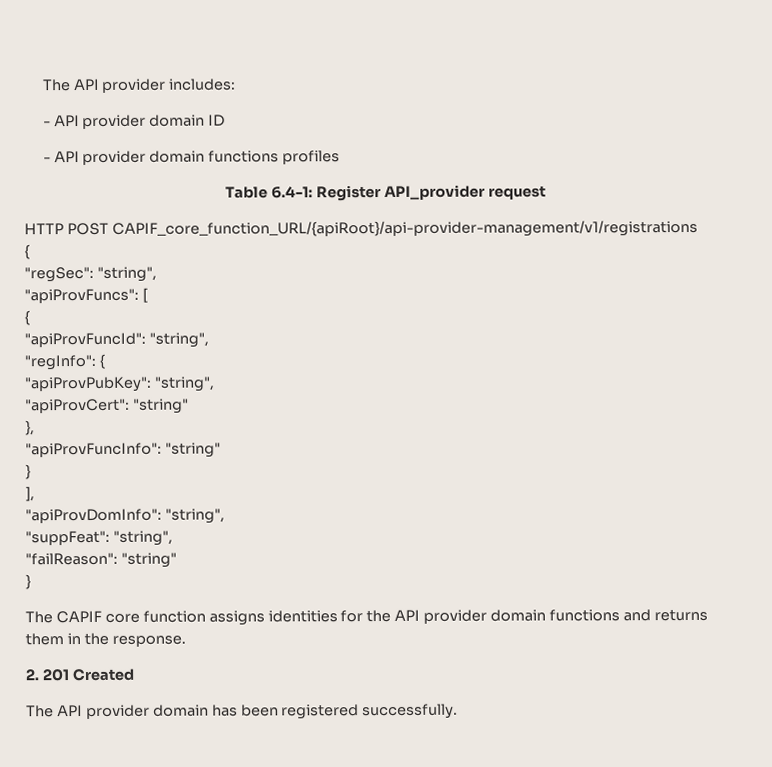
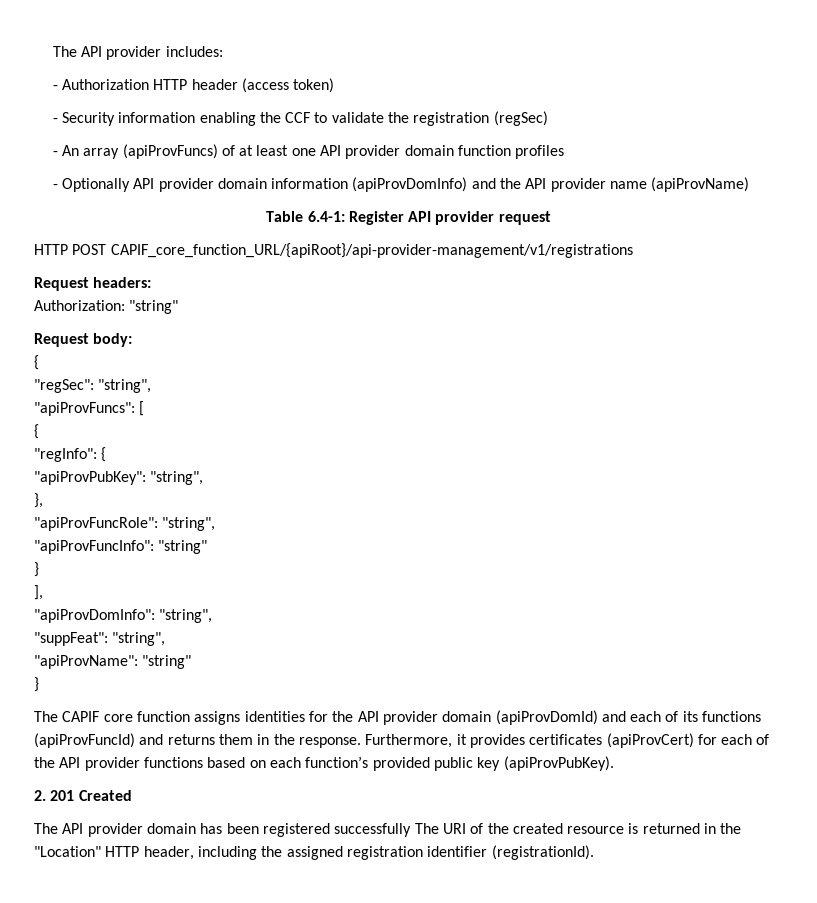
- - API provider domain ID
- - API provider domain functions profiles
+ - Authorization HTTP header (access token)
+ - Security information enabling the CCF to validate the registration (regSec)
+ - An array (apiProvFuncs) of at least one API provider domain function profiles
+ - Optionally API provider domain information (apiProvDomInfo) and the API provider name (apiProvName)
- Table 6.4-1: Register API_provider request
+ Table 6.4-1: Register API provider request
+ Request headers:
+ Authorization: "string"
+ Request body:
- "apiProvFuncId": "string",
- "apiProvCert": "string"
  },
+ "apiProvFuncRole": "string",
- "failReason": "string"
+ "apiProvName": "string"
- The CAPIF core function assigns identities for the API provider domain functions and returns them in the response.
+ The CAPIF core function assigns identities for the API provider domain (apiProvDomId) and each of its functions (apiProvFuncId) and returns them in the response. Furthermore, it provides certificates (apiProvCert) for each of the API provider functions based on each function’s provided public key (apiProvPubKey).
- The API provider domain has been registered successfully.
+ The API provider domain has been registered successfully The URI of the created resource is returned in the "Location" HTTP header, including the assigned registration identifier (registrationId).

